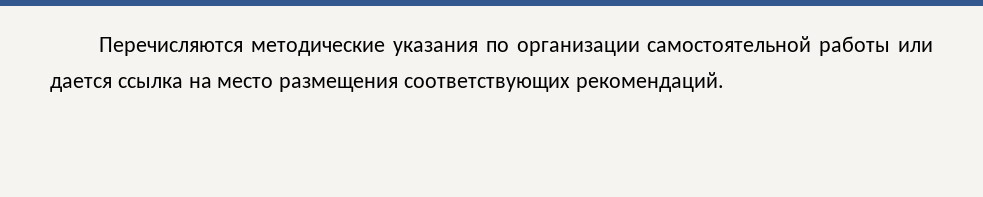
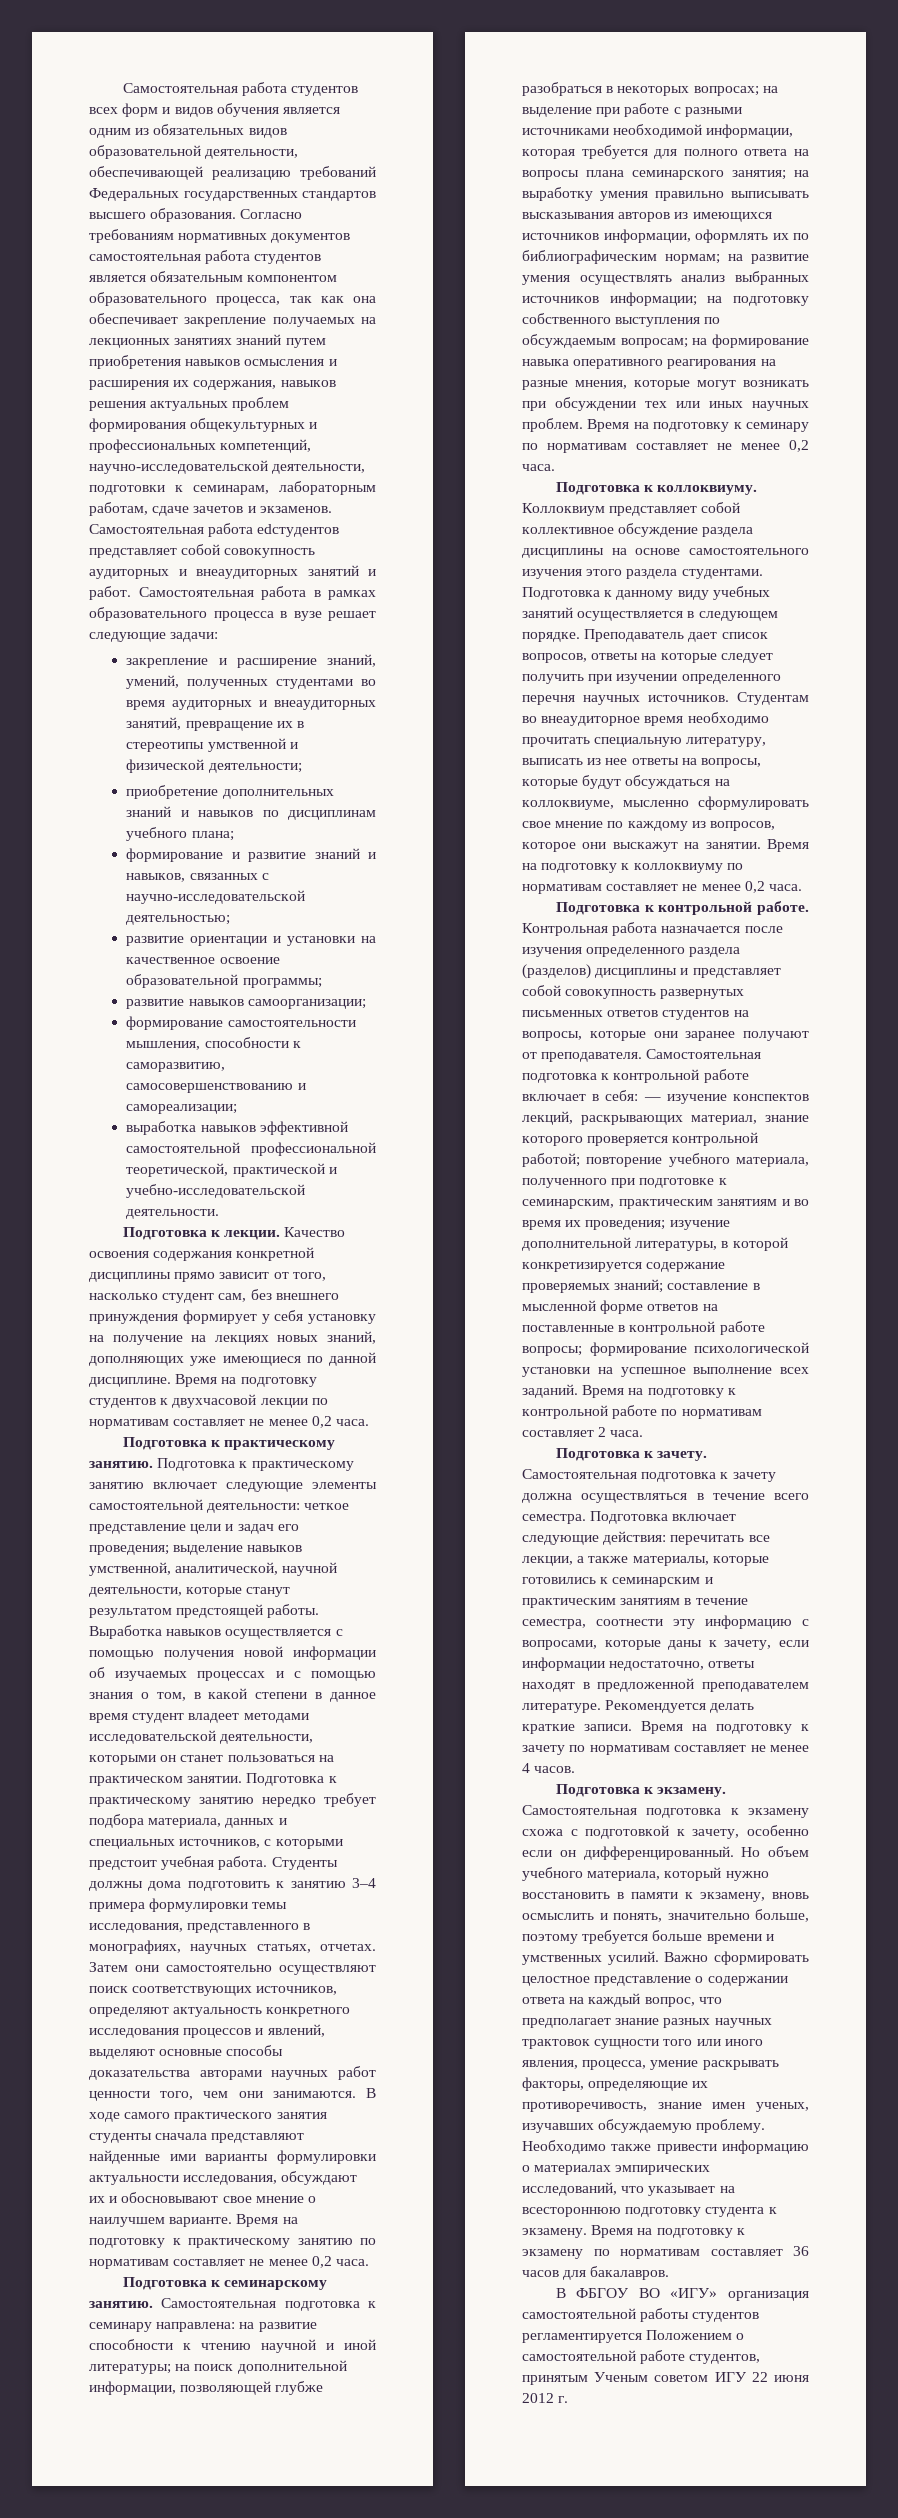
- Перечисляются методические указания по организации самостоятельной работы или дается ссылка на место размещения соответствующих рекомендаций.
+ Самостоятельная работа студентов всех форм и видов обучения является одним из обязательных видов образовательной деятельности, обеспечивающей реализацию требований Федеральных государственных стандартов высшего образования. Согласно требованиям нормативных документов самостоятельная работа студентов является обязательным компонентом образовательного процесса, так как она обеспечивает закрепление получаемых на лекционных занятиях знаний путем приобретения навыков осмысления и расширения их содержания, навыков решения актуальных проблем формирования общекультурных и профессиональных компетенций, научно-исследовательской деятельности, подготовки к семинарам, лабораторным работам, сдаче зачетов и экзаменов. Самостоятельная работа edстудентов представляет собой совокупность аудиторных и внеаудиторных занятий и работ. Самостоятельная работа в рамках образовательного процесса в вузе решает следующие задачи:
+ закрепление и расширение знаний, умений, полученных студентами во время аудиторных и внеаудиторных занятий, превращение их в стереотипы умственной и физической деятельности;
+ приобретение дополнительных знаний и навыков по дисциплинам учебного плана;
+ формирование и развитие знаний и навыков, связанных с научно-исследовательской деятельностью;
+ развитие ориентации и установки на качественное освоение образовательной программы;
+ развитие навыков самоорганизации;
+ формирование самостоятельности мышления, способности к саморазвитию, самосовершенствованию и самореализации;
+ выработка навыков эффективной самостоятельной профессиональной теоретической, практической и учебно-исследовательской деятельности.
+ Подготовка к лекции. Качество освоения содержания конкретной дисциплины прямо зависит от того, насколько студент сам, без внешнего принуждения формирует у себя установку на получение на лекциях новых знаний, дополняющих уже имеющиеся по данной дисциплине. Время на подготовку студентов к двухчасовой лекции по нормативам составляет не менее 0,2 часа.
+ Подготовка к практическому занятию. Подготовка к практическому занятию включает следующие элементы самостоятельной деятельности: четкое представление цели и задач его проведения; выделение навыков умственной, аналитической, научной деятельности, которые станут результатом предстоящей работы. Выработка навыков осуществляется с помощью получения новой информации об изучаемых процессах и с помощью знания о том, в какой степени в данное время студент владеет методами исследовательской деятельности, которыми он станет пользоваться на практическом занятии. Подготовка к практическому занятию нередко требует подбора материала, данных и специальных источников, с которыми предстоит учебная работа. Студенты должны дома подготовить к занятию 3–4 примера формулировки темы исследования, представленного в монографиях, научных статьях, отчетах. Затем они самостоятельно осуществляют поиск соответствующих источников, определяют актуальность конкретного исследования процессов и явлений, выделяют основные способы доказательства авторами научных работ ценности того, чем они занимаются. В ходе самого практического занятия студенты сначала представляют найденные ими варианты формулировки актуальности исследования, обсуждают их и обосновывают свое мнение о наилучшем варианте. Время на подготовку к практическому занятию по нормативам составляет не менее 0,2 часа.
+ Подготовка к семинарскому занятию. Самостоятельная подготовка к семинару направлена: на развитие способности к чтению научной и иной литературы; на поиск дополнительной информации, позволяющей глубже разобраться в некоторых вопросах; на выделение при работе с разными источниками необходимой информации, которая требуется для полного ответа на вопросы плана семинарского занятия; на выработку умения правильно выписывать высказывания авторов из имеющихся источников информации, оформлять их по библиографическим нормам; на развитие умения осуществлять анализ выбранных источников информации; на подготовку собственного выступления по обсуждаемым вопросам; на формирование навыка оперативного реагирования на разные мнения, которые могут возникать при обсуждении тех или иных научных проблем. Время на подготовку к семинару по нормативам составляет не менее 0,2 часа.
+ Подготовка к коллоквиуму. Коллоквиум представляет собой коллективное обсуждение раздела дисциплины на основе самостоятельного изучения этого раздела студентами. Подготовка к данному виду учебных занятий осуществляется в следующем порядке. Преподаватель дает список вопросов, ответы на которые следует получить при изучении определенного перечня научных источников. Студентам во внеаудиторное время необходимо прочитать специальную литературу, выписать из нее ответы на вопросы, которые будут обсуждаться на коллоквиуме, мысленно сформулировать свое мнение по каждому из вопросов, которое они выскажут на занятии. Время на подготовку к коллоквиуму по нормативам составляет не менее 0,2 часа.
+ Подготовка к контрольной работе. Контрольная работа назначается после изучения определенного раздела (разделов) дисциплины и представляет собой совокупность развернутых письменных ответов студентов на вопросы, которые они заранее получают от преподавателя. Самостоятельная подготовка к контрольной работе включает в себя: — изучение конспектов лекций, раскрывающих материал, знание которого проверяется контрольной работой; повторение учебного материала, полученного при подготовке к семинарским, практическим занятиям и во время их проведения; изучение дополнительной литературы, в которой конкретизируется содержание проверяемых знаний; составление в мысленной форме ответов на поставленные в контрольной работе вопросы; формирование психологической установки на успешное выполнение всех заданий. Время на подготовку к контрольной работе по нормативам составляет 2 часа.
+ Подготовка к зачету. Самостоятельная подготовка к зачету должна осуществляться в течение всего семестра. Подготовка включает следующие действия: перечитать все лекции, а также материалы, которые готовились к семинарским и практическим занятиям в течение семестра, соотнести эту информацию с вопросами, которые даны к зачету, если информации недостаточно, ответы находят в предложенной преподавателем литературе. Рекомендуется делать краткие записи. Время на подготовку к зачету по нормативам составляет не менее 4 часов.
+ Подготовка к экзамену. Самостоятельная подготовка к экзамену схожа с подготовкой к зачету, особенно если он дифференцированный. Но объем учебного материала, который нужно восстановить в памяти к экзамену, вновь осмыслить и понять, значительно больше, поэтому требуется больше времени и умственных усилий. Важно сформировать целостное представление о содержании ответа на каждый вопрос, что предполагает знание разных научных трактовок сущности того или иного явления, процесса, умение раскрывать факторы, определяющие их противоречивость, знание имен ученых, изучавших обсуждаемую проблему. Необходимо также привести информацию о материалах эмпирических исследований, что указывает на всестороннюю подготовку студента к экзамену. Время на подготовку к экзамену по нормативам составляет 36 часов для бакалавров.
+ В ФБГОУ ВО «ИГУ» организация самостоятельной работы студентов регламентируется Положением о самостоятельной работе студентов, принятым Ученым советом ИГУ 22 июня 2012 г.

